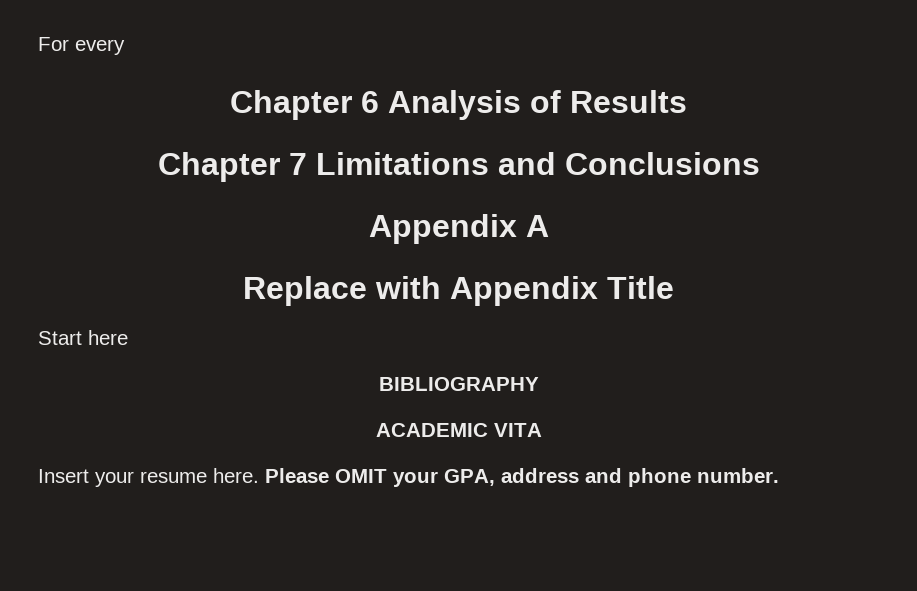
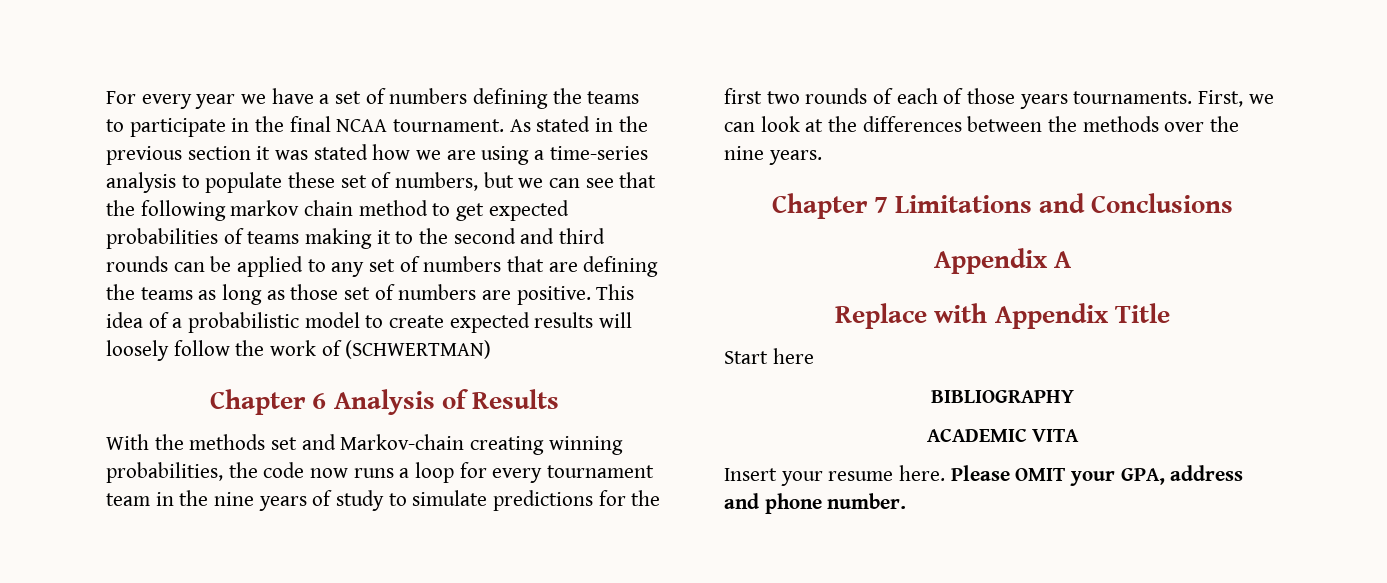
- For every
+ For every year we have a set of numbers defining the teams to participate in the final NCAA tournament. As stated in the previous section it was stated how we are using a time-series analysis to populate these set of numbers, but we can see that the following markov chain method to get expected probabilities of teams making it to the second and third rounds can be applied to any set of numbers that are defining the teams as long as those set of numbers are positive. This idea of a probabilistic model to create expected results will loosely follow the work of (SCHWERTMAN)
+ With the methods set and Markov-chain creating winning probabilities, the code now runs a loop for every tournament team in the nine years of study to simulate predictions for the first two rounds of each of those years tournaments. First, we can look at the differences between the methods over the nine years.

